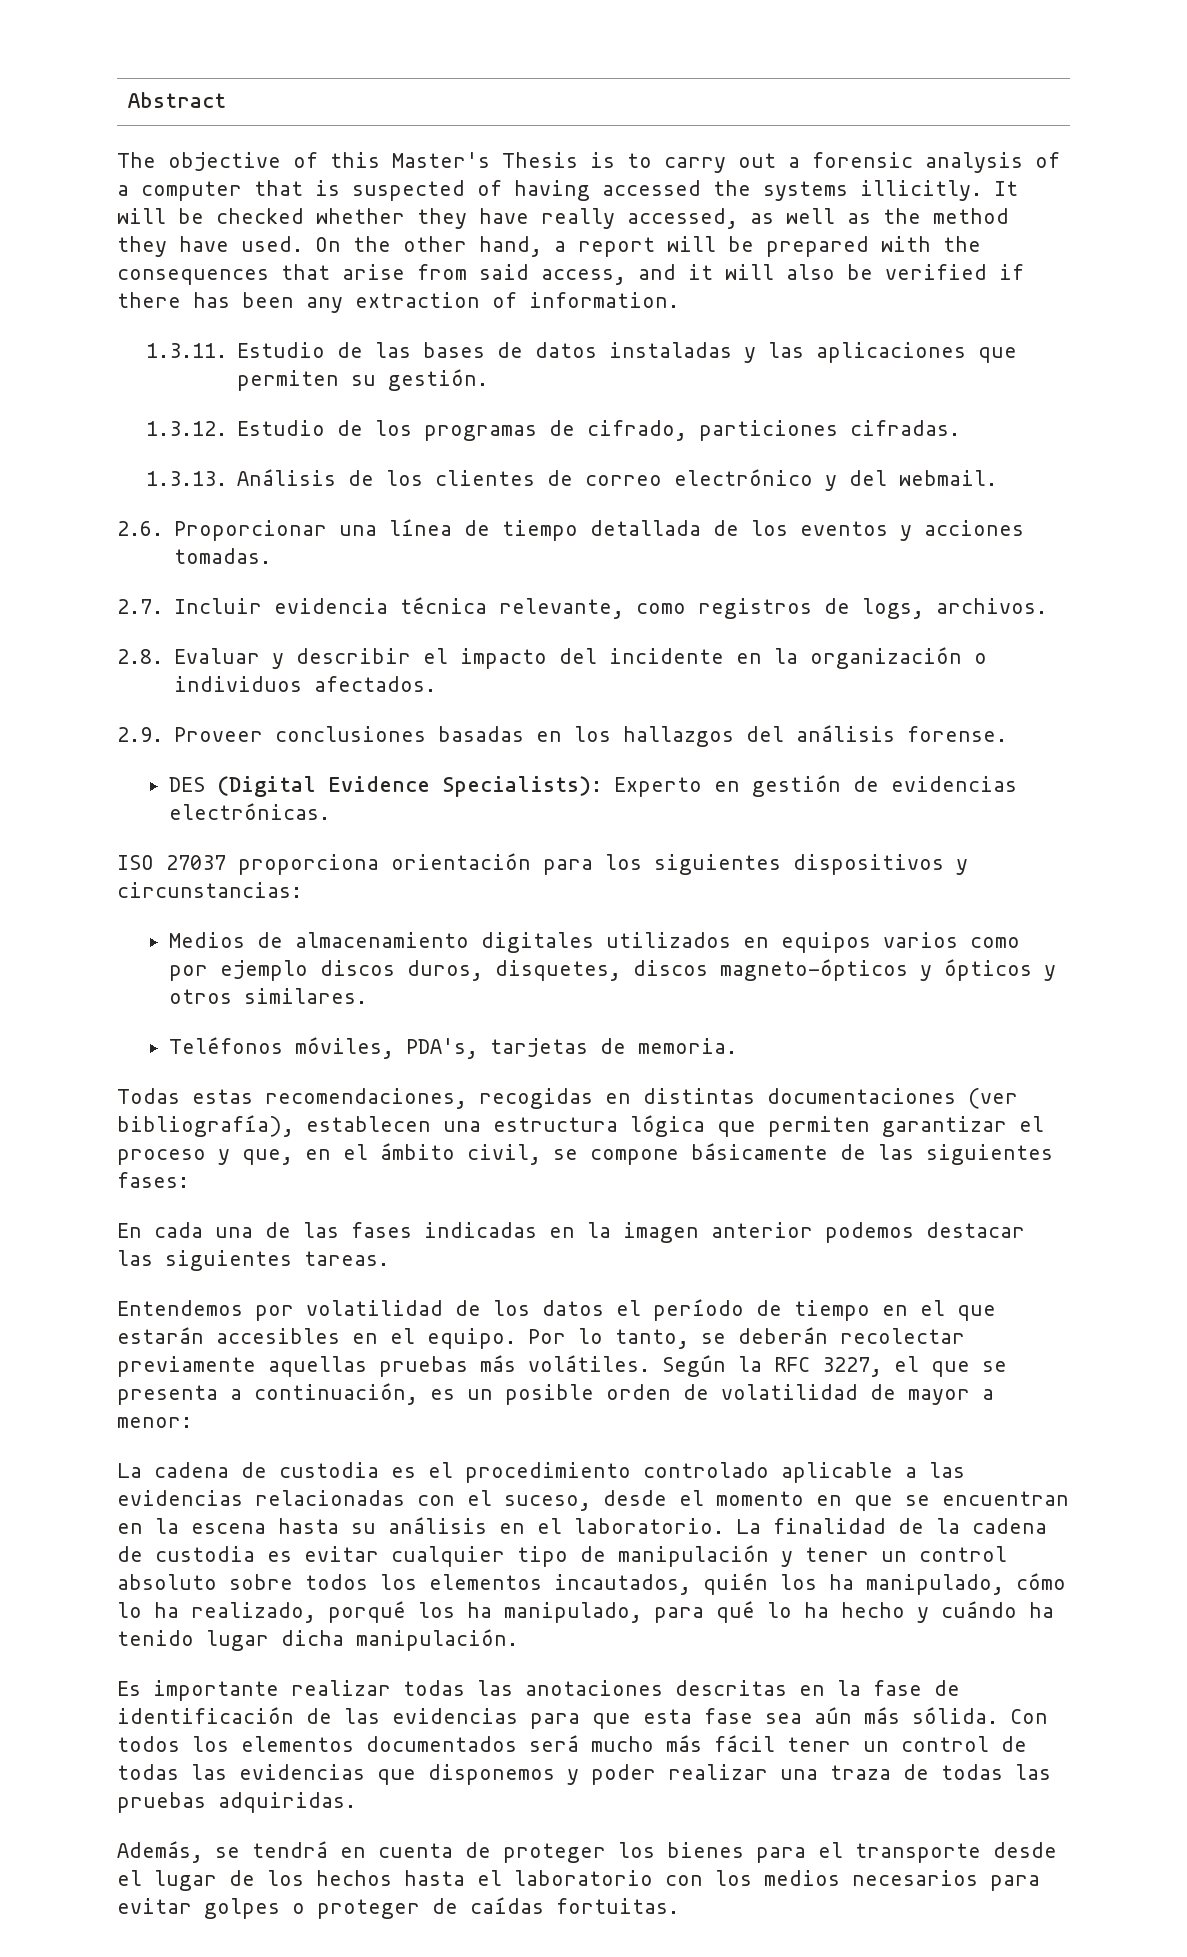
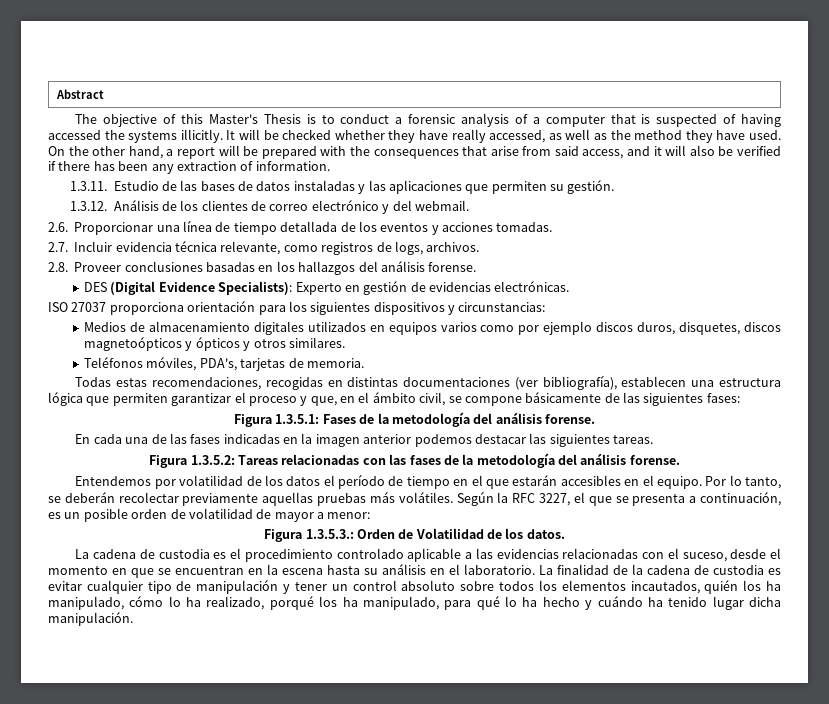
- The objective of this Master's Thesis is to carry out a forensic analysis of a computer that is suspected of having accessed the systems illicitly.
+ The objective of this Master's Thesis is to conduct a forensic analysis of a computer that is suspected of having accessed the systems illicitly.
- 1.3.12. Estudio de los programas de cifrado, particiones cifradas.
- 1.3.13. Análisis de los clientes de correo electrónico y del webmail.
+ 1.3.12. Análisis de los clientes de correo electrónico y del webmail.
- 2.8. Evaluar y describir el impacto del incidente en la organización o individuos afectados.
- 2.9. Proveer conclusiones basadas en los hallazgos del análisis forense.
+ 2.8. Proveer conclusiones basadas en los hallazgos del análisis forense.
- Medios de almacenamiento digitales utilizados en equipos varios como por ejemplo discos duros, disquetes, discos magneto-ópticos y ópticos y otros similares.
+ Medios de almacenamiento digitales utilizados en equipos varios como por ejemplo discos duros, disquetes, discos magnetoópticos y ópticos y otros similares.
+ Figura 1.3.5.1: Fases de la metodología del análisis forense.
+ Figura 1.3.5.2: Tareas relacionadas con las fases de la metodología del análisis forense.
+ Figura 1.3.5.3.: Orden de Volatilidad de los datos.
- Es importante realizar todas las anotaciones descritas en la fase de identificación de las evidencias para que esta fase sea aún más sólida. Con todos los elementos documentados será mucho más fácil tener un control de todas las evidencias que disponemos y poder realizar una traza de todas las pruebas adquiridas.
- Además, se tendrá en cuenta de proteger los bienes para el transporte desde el lugar de los hechos hasta el laboratorio con los medios necesarios para evitar golpes o proteger de caídas fortuitas.

